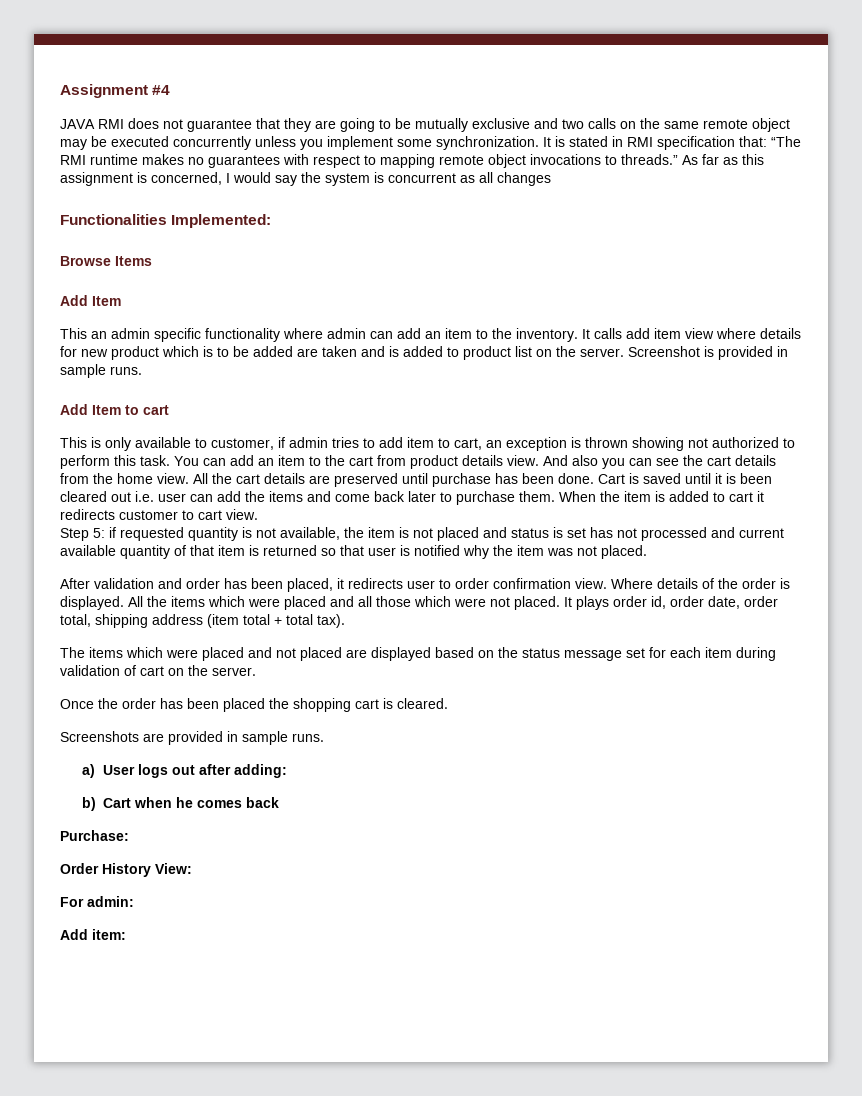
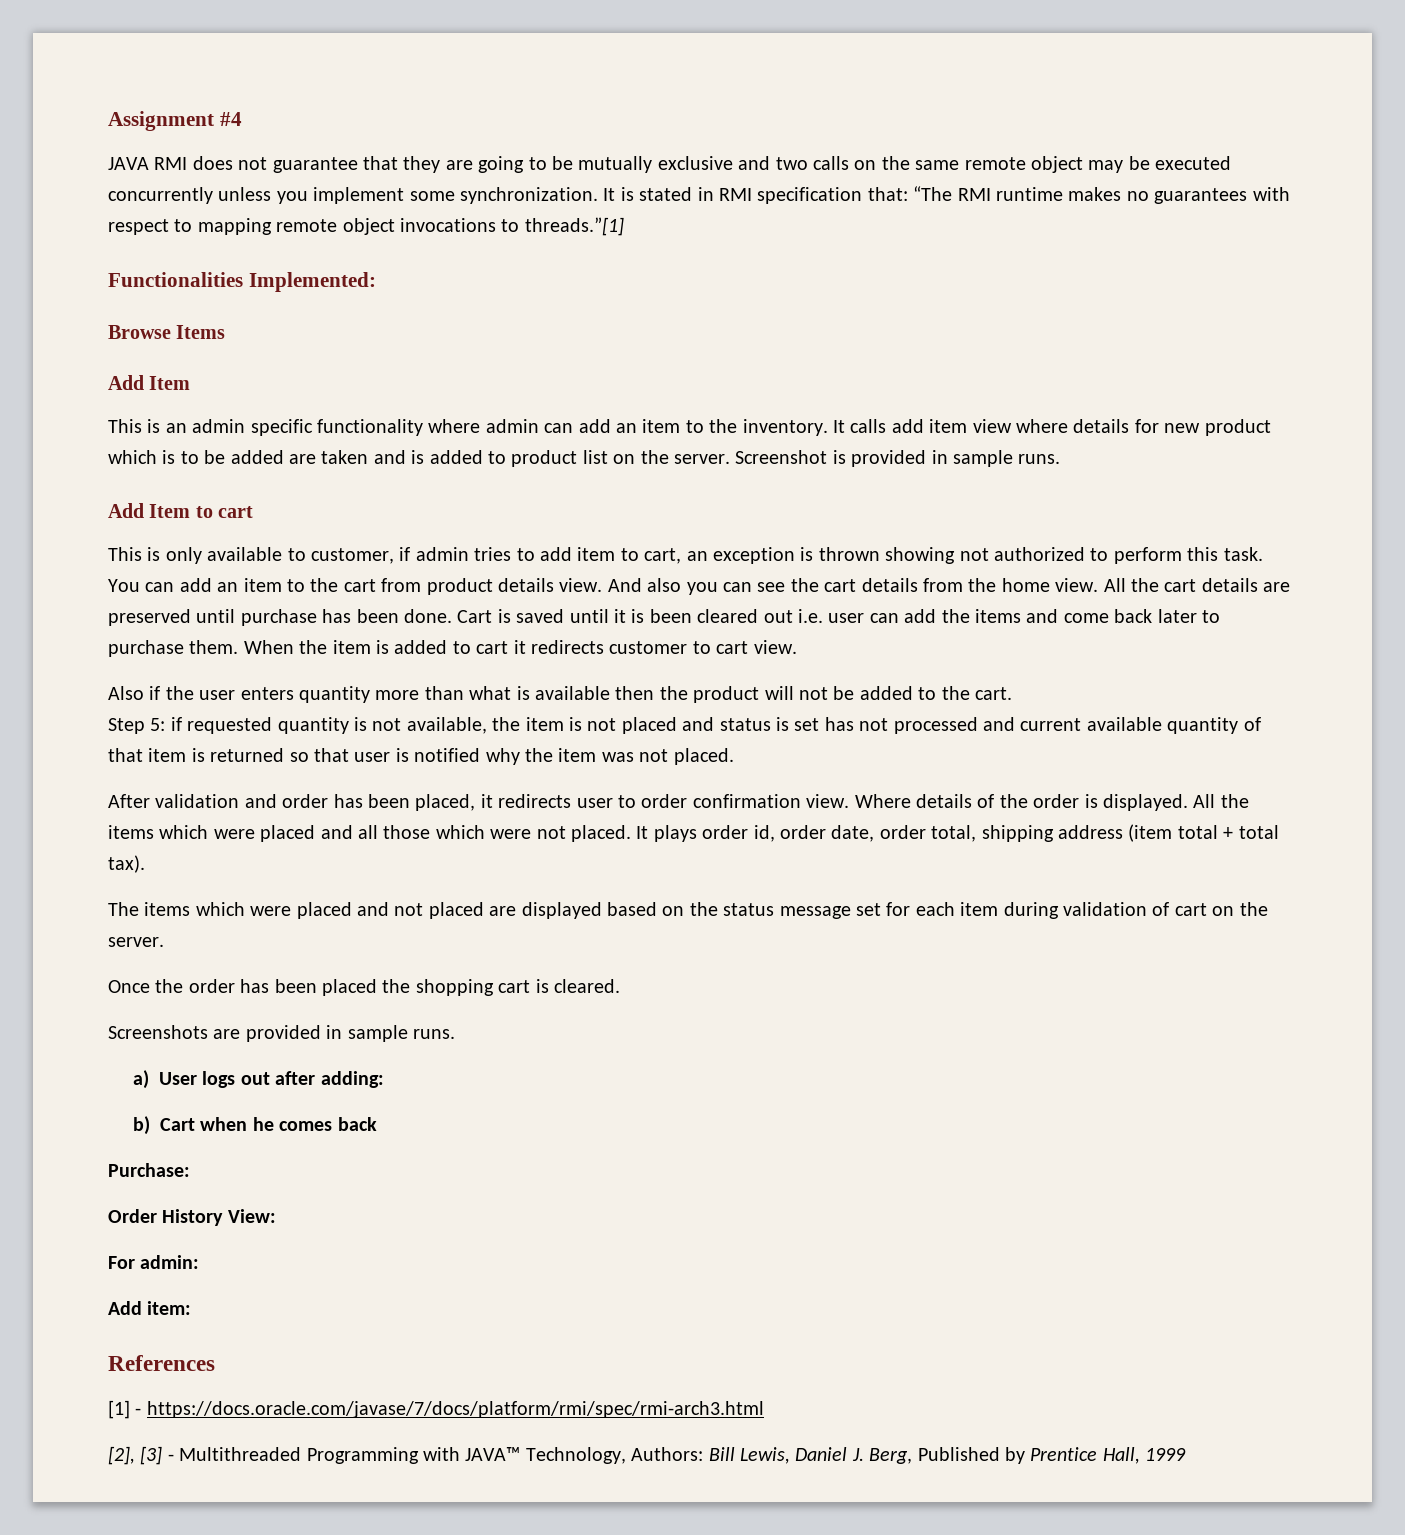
- It is stated in RMI specification that: “The RMI runtime makes no guarantees with respect to mapping remote object invocations to threads.” As far as this assignment is concerned, I would say the system is concurrent as all changes
+ It is stated in RMI specification that: “The RMI runtime makes no guarantees with respect to mapping remote object invocations to threads.”[1]
- This an admin specific functionality where admin can add an item to the inventory.
+ This is an admin specific functionality where admin can add an item to the inventory.
+ Also if the user enters quantity more than what is available then the product will not be added to the cart.
+ References
+ [1] - https://docs.oracle.com/javase/7/docs/platform/rmi/spec/rmi-arch3.html
+ [2], [3] - Multithreaded Programming with JAVA™ Technology, Authors: Bill Lewis, Daniel J. Berg, Published by Prentice Hall, 1999

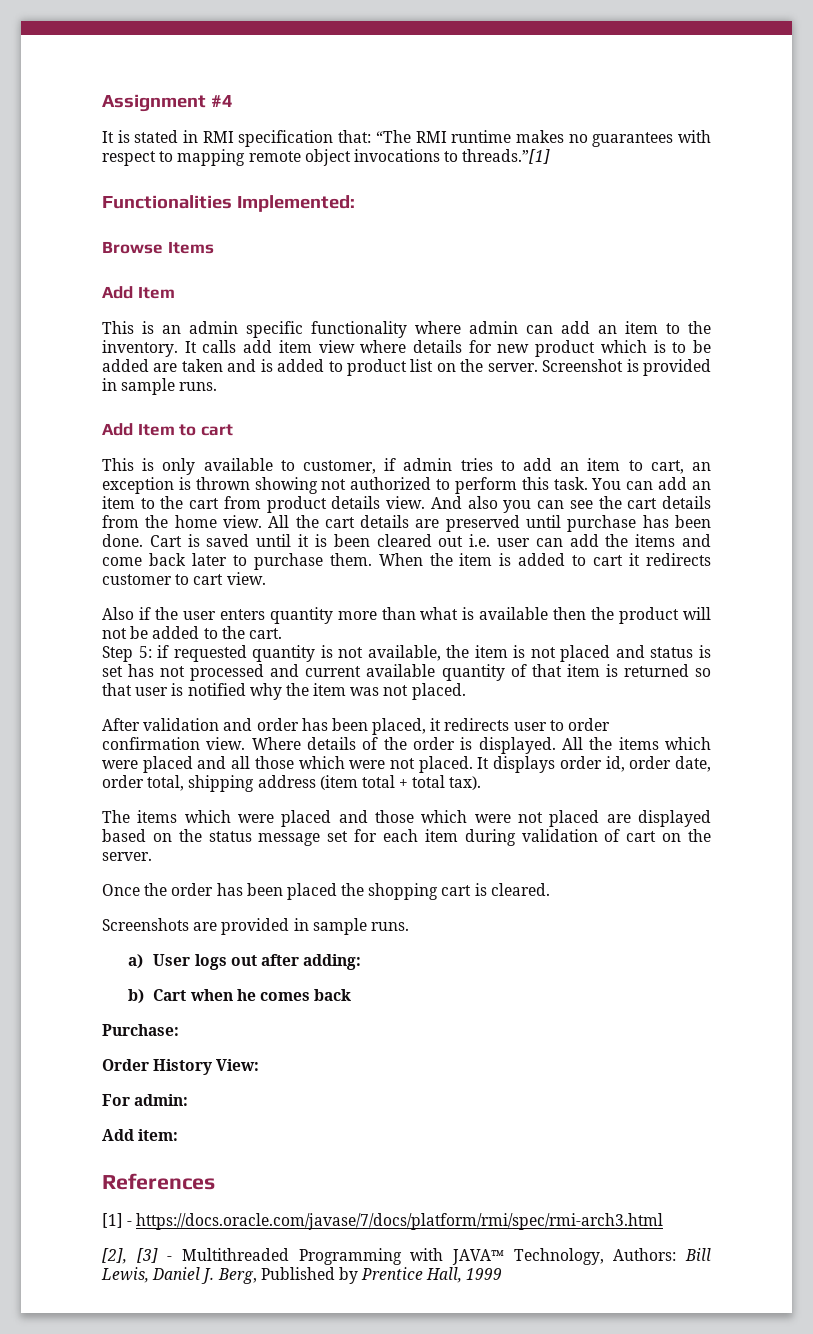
- JAVA RMI does not guarantee that they are going to be mutually exclusive and two calls on the same remote object may be executed concurrently unless you implement some synchronization.
- This is only available to customer, if admin tries to add item to cart, an exception is thrown showing not authorized to perform this task.
+ This is only available to customer, if admin tries to add an item to cart, an exception is thrown showing not authorized to perform this task.
- It plays order id, order date, order total, shipping address (item total + total tax).
+ It displays order id, order date, order total, shipping address (item total + total tax).
- The items which were placed and not placed are displayed based on the status message set for each item during validation of cart on the server.
+ The items which were placed and those which were not placed are displayed based on the status message set for each item during validation of cart on the server.

